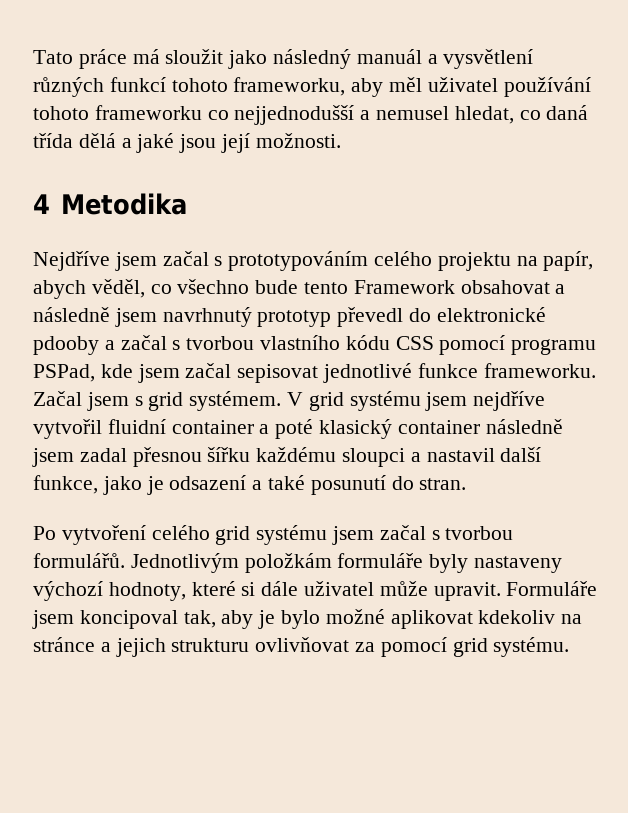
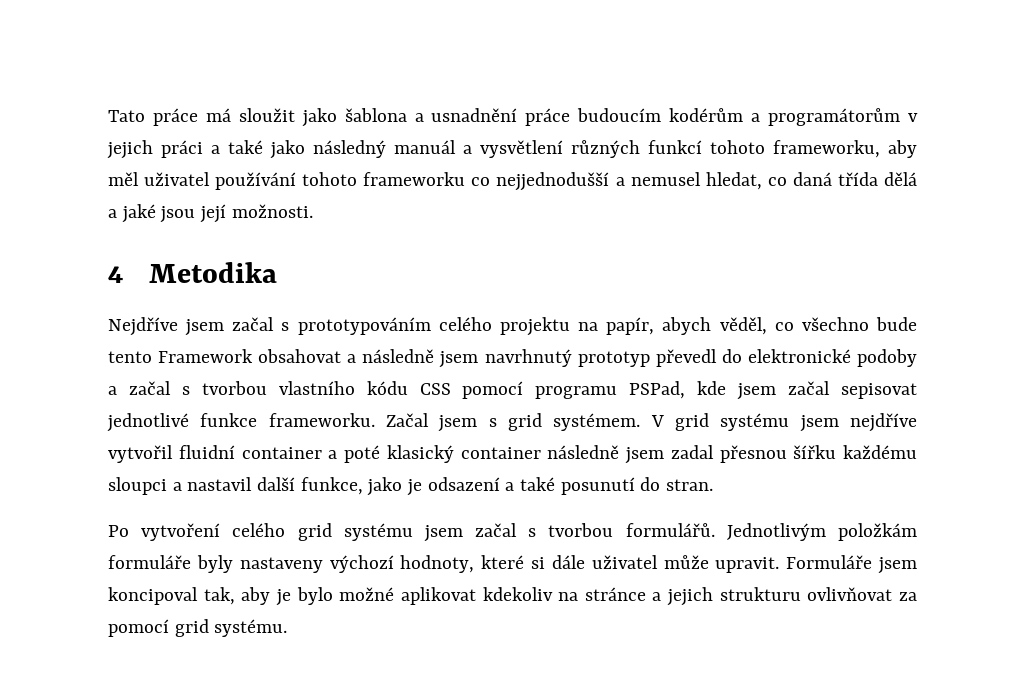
- Tato práce má sloužit jako následný manuál a vysvětlení různých funkcí tohoto frameworku, aby měl uživatel používání tohoto frameworku co nejjednodušší a nemusel hledat, co daná třída dělá a jaké jsou její možnosti.
+ Tato práce má sloužit jako šablona a usnadnění práce budoucím kodérům a programátorům v jejich práci a také jako následný manuál a vysvětlení různých funkcí tohoto frameworku, aby měl uživatel používání tohoto frameworku co nejjednodušší a nemusel hledat, co daná třída dělá a jaké jsou její možnosti.
- Nejdříve jsem začal s prototypováním celého projektu na papír, abych věděl, co všechno bude tento Framework obsahovat a následně jsem navrhnutý prototyp převedl do elektronické pdooby a začal s tvorbou vlastního kódu CSS pomocí programu PSPad, kde jsem začal sepisovat jednotlivé funkce frameworku.
+ Nejdříve jsem začal s prototypováním celého projektu na papír, abych věděl, co všechno bude tento Framework obsahovat a následně jsem navrhnutý prototyp převedl do elektronické podoby a začal s tvorbou vlastního kódu CSS pomocí programu PSPad, kde jsem začal sepisovat jednotlivé funkce frameworku.

